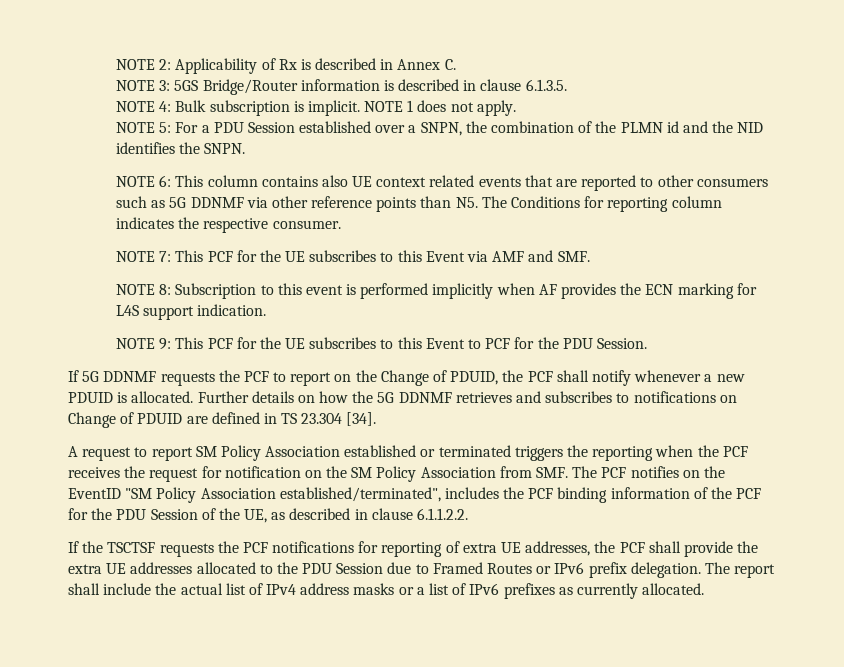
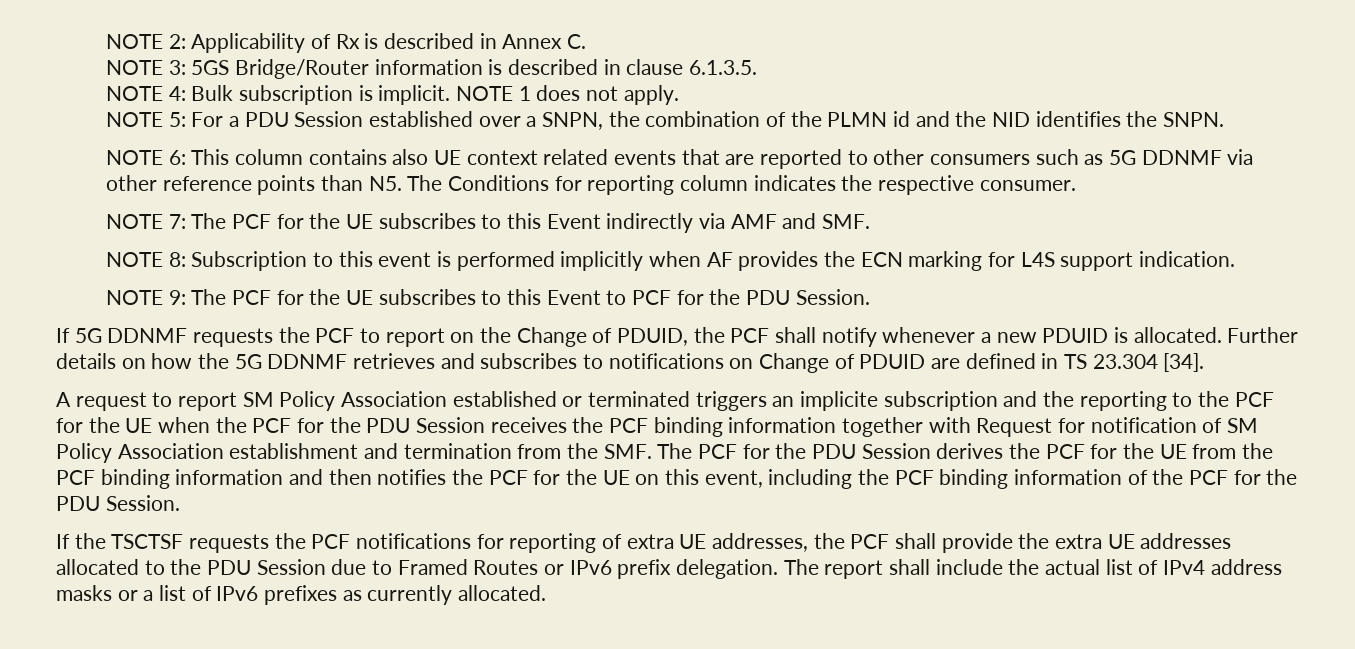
- NOTE 7: This PCF for the UE subscribes to this Event via AMF and SMF.
+ NOTE 7: The PCF for the UE subscribes to this Event indirectly via AMF and SMF.
- NOTE 9: This PCF for the UE subscribes to this Event to PCF for the PDU Session.
+ NOTE 9: The PCF for the UE subscribes to this Event to PCF for the PDU Session.
- A request to report SM Policy Association established or terminated triggers the reporting when the PCF receives the request for notification on the SM Policy Association from SMF. The PCF notifies on the EventID "SM Policy Association established/terminated", includes the PCF binding information of the PCF for the PDU Session of the UE, as described in clause 6.1.1.2.2.
+ A request to report SM Policy Association established or terminated triggers an implicite subscription and the reporting to the PCF for the UE when the PCF for the PDU Session receives the PCF binding information together with Request for notification of SM Policy Association establishment and termination from the SMF. The PCF for the PDU Session derives the PCF for the UE from the PCF binding information and then notifies the PCF for the UE on this event, including the PCF binding information of the PCF for the PDU Session.

